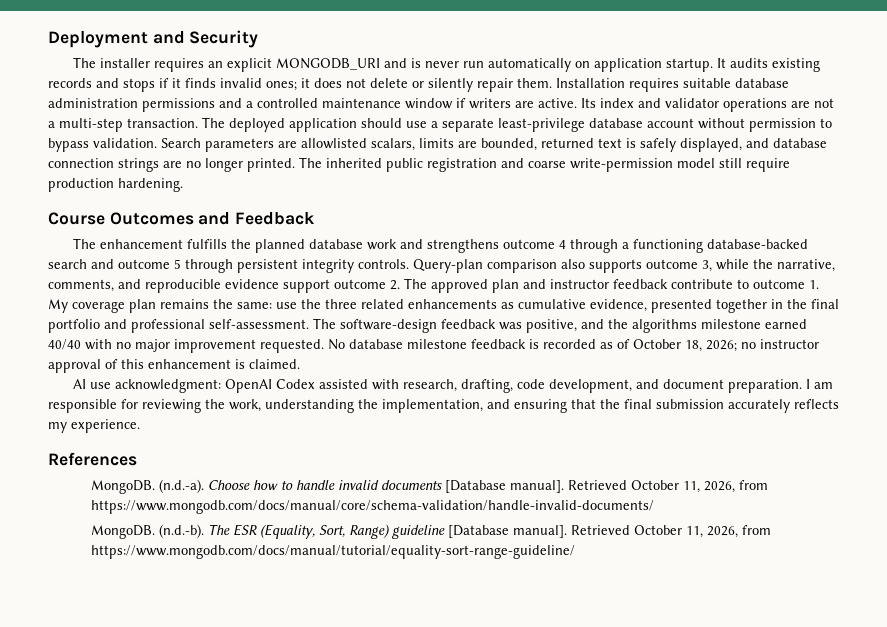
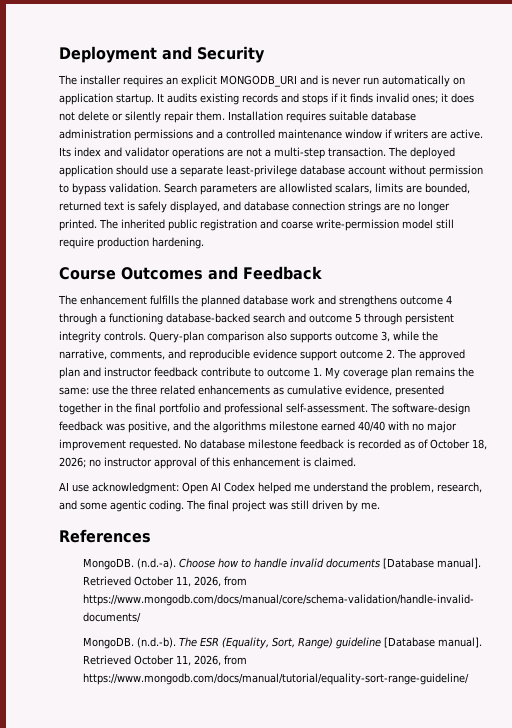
- AI use acknowledgment: OpenAI Codex assisted with research, drafting, code development, and document preparation. I am responsible for reviewing the work, understanding the implementation, and ensuring that the final submission accurately reflects my experience.
+ AI use acknowledgment: Open AI Codex helped me understand the problem, research, and some agentic coding. The final project was still driven by me.

